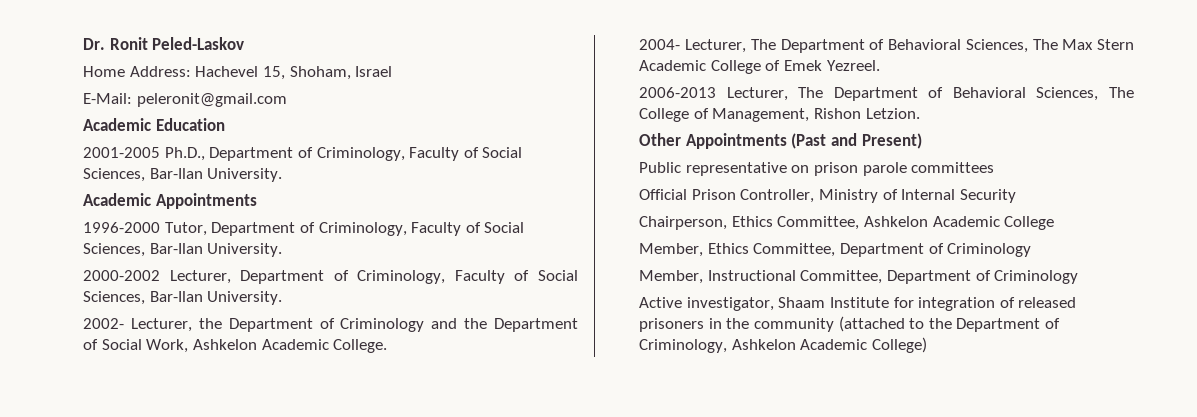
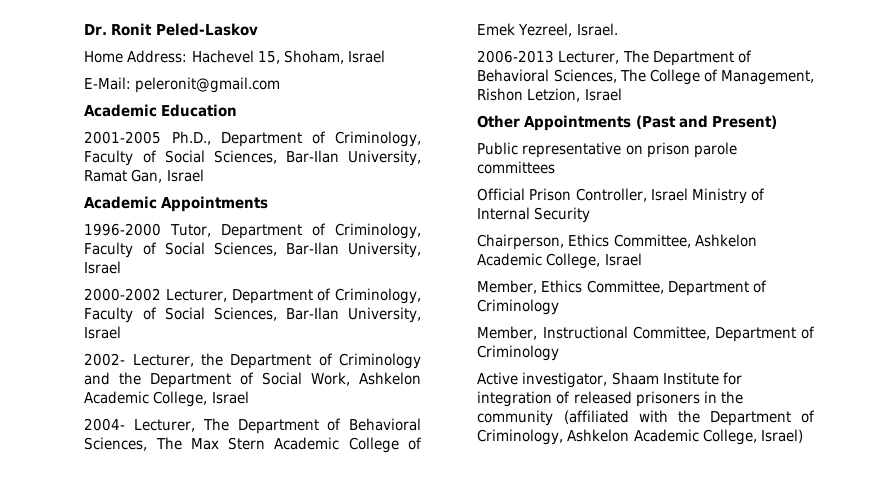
- 2001-2005 Ph.D., Department of Criminology, Faculty of Social Sciences, Bar-Ilan University.
+ 2001-2005 Ph.D., Department of Criminology, Faculty of Social Sciences, Bar-Ilan University, Ramat Gan, Israel
- 1996-2000 Tutor, Department of Criminology, Faculty of Social Sciences, Bar-Ilan University.
+ 1996-2000 Tutor, Department of Criminology, Faculty of Social Sciences, Bar-Ilan University, Israel
- 2000-2002 Lecturer, Department of Criminology, Faculty of Social Sciences, Bar-Ilan University.
+ 2000-2002 Lecturer, Department of Criminology, Faculty of Social Sciences, Bar-Ilan University, Israel
- 2002- Lecturer, the Department of Criminology and the Department of Social Work, Ashkelon Academic College.
+ 2002- Lecturer, the Department of Criminology and the Department of Social Work, Ashkelon Academic College, Israel
- 2004- Lecturer, The Department of Behavioral Sciences, The Max Stern Academic College of Emek Yezreel.
+ 2004- Lecturer, The Department of Behavioral Sciences, The Max Stern Academic College of Emek Yezreel, Israel.
- 2006-2013 Lecturer, The Department of Behavioral Sciences, The College of Management, Rishon Letzion.
+ 2006-2013 Lecturer, The Department of Behavioral Sciences, The College of Management, Rishon Letzion, Israel
- Official Prison Controller, Ministry of Internal Security
+ Official Prison Controller, Israel Ministry of Internal Security
- Chairperson, Ethics Committee, Ashkelon Academic College
+ Chairperson, Ethics Committee, Ashkelon Academic College, Israel
- Active investigator, Shaam Institute for integration of released prisoners in the community (attached to the Department of Criminology, Ashkelon Academic College)
+ Active investigator, Shaam Institute for integration of released prisoners in the community (affiliated with the Department of Criminology, Ashkelon Academic College, Israel)

